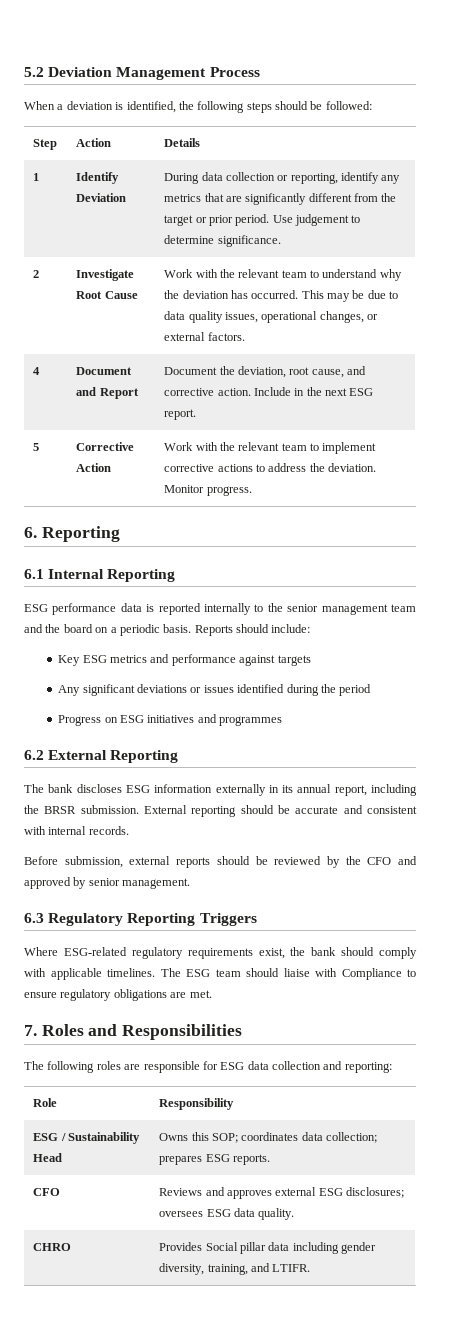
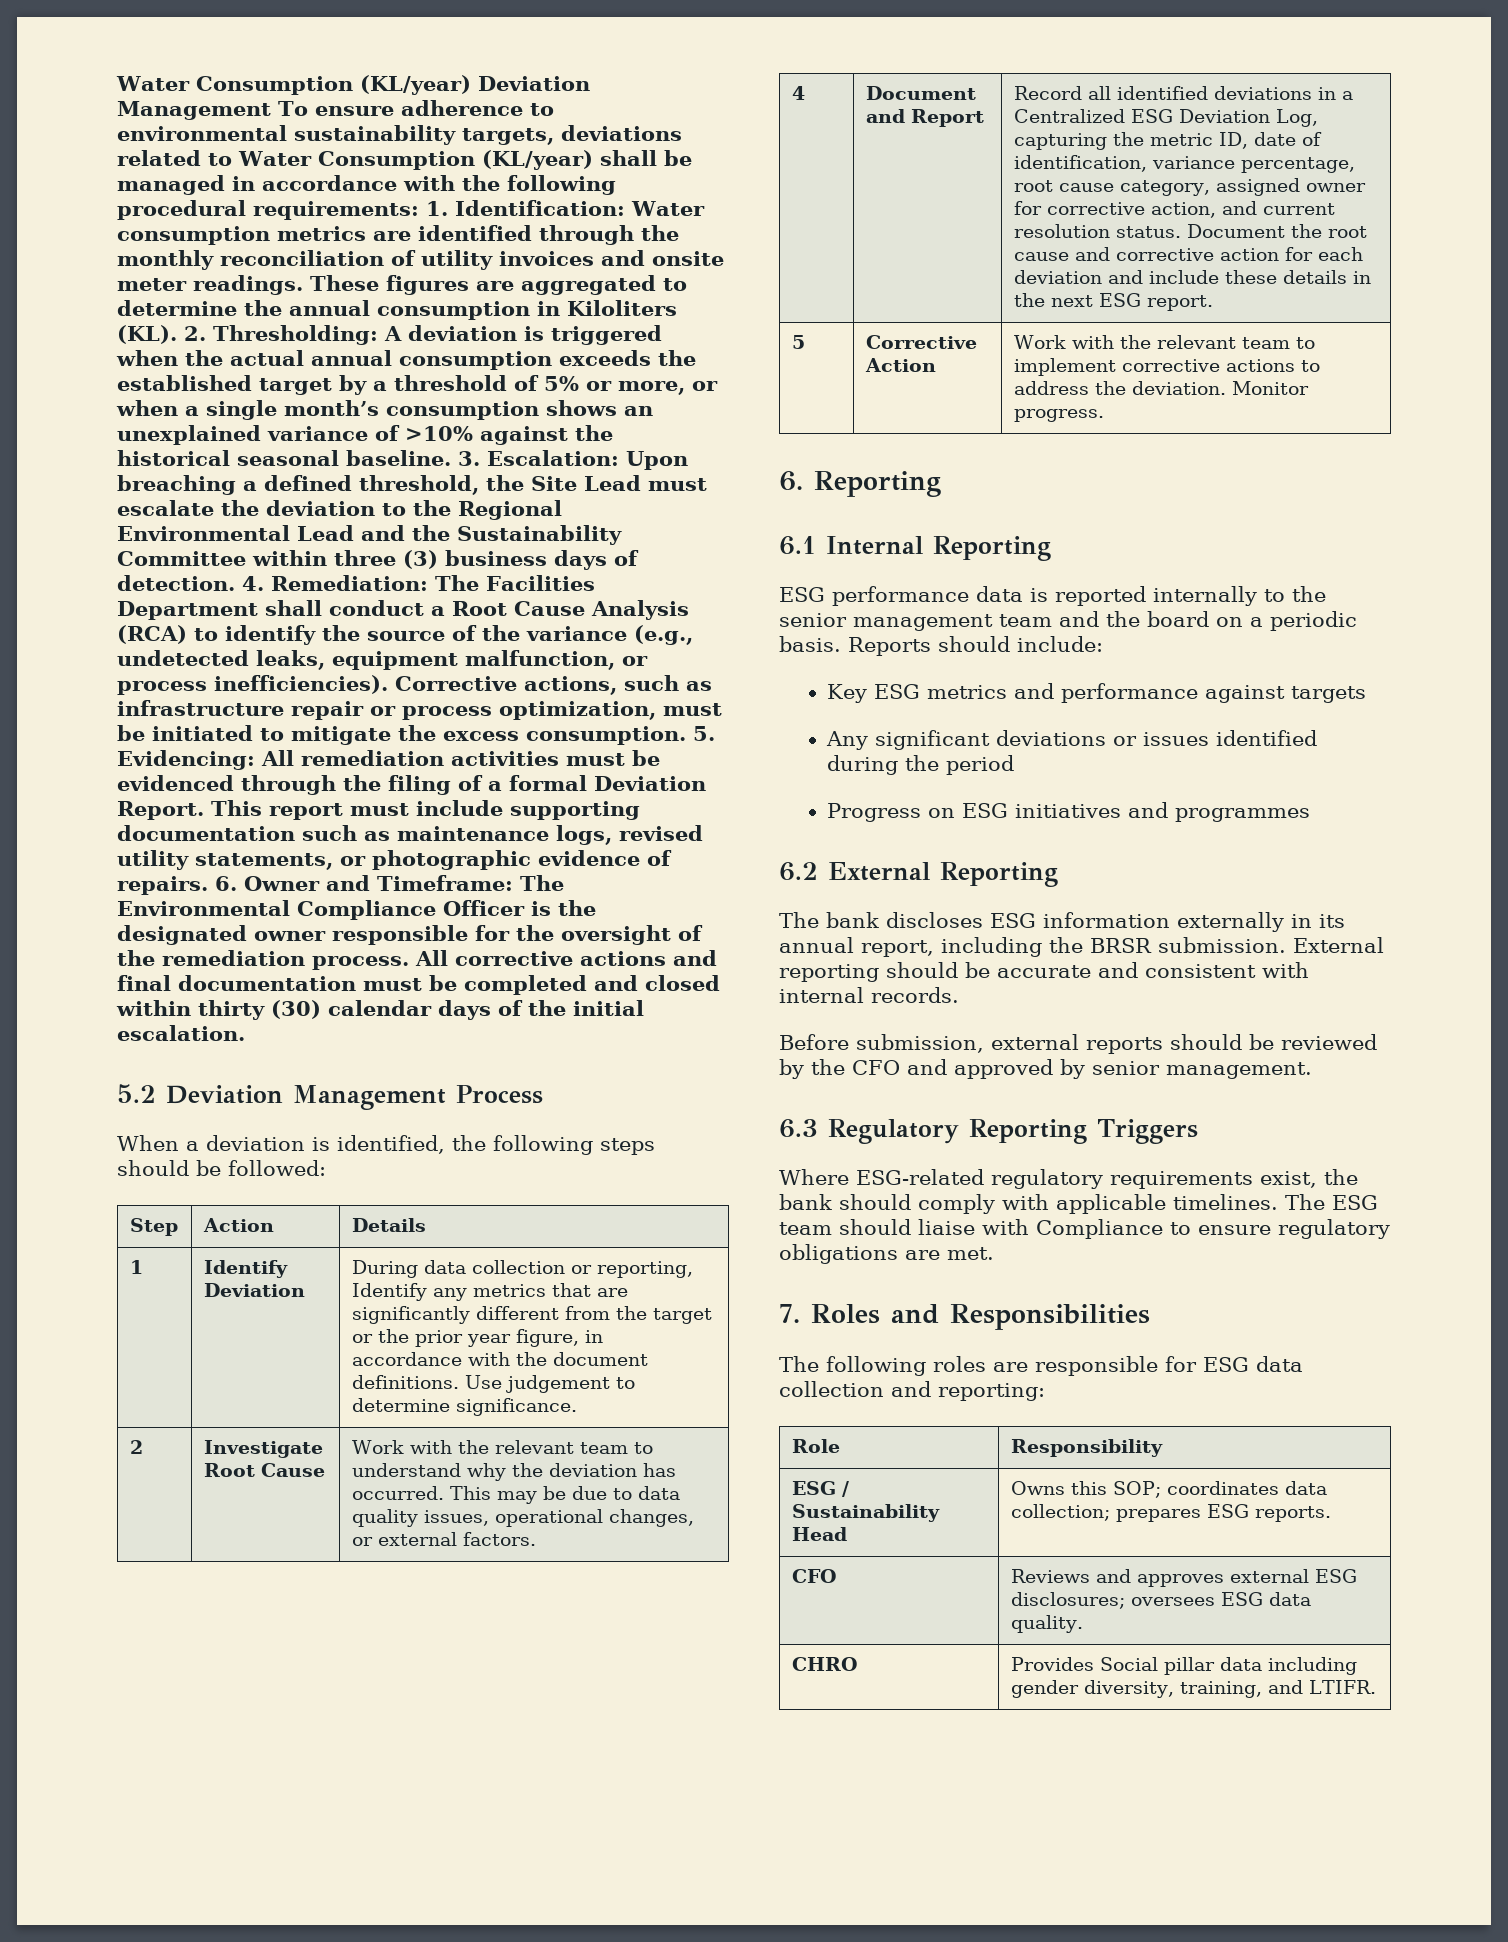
+ Water Consumption (KL/year) Deviation Management To ensure adherence to environmental sustainability targets, deviations related to Water Consumption (KL/year) shall be managed in accordance with the following procedural requirements: 1. Identification: Water consumption metrics are identified through the monthly reconciliation of utility invoices and onsite meter readings. These figures are aggregated to determine the annual consumption in Kiloliters (KL). 2. Thresholding: A deviation is triggered when the actual annual consumption exceeds the established target by a threshold of 5% or more, or when a single month’s consumption shows an unexplained variance of >10% against the historical seasonal baseline. 3. Escalation: Upon breaching a defined threshold, the Site Lead must escalate the deviation to the Regional Environmental Lead and the Sustainability Committee within three (3) business days of detection. 4. Remediation: The Facilities Department shall conduct a Root Cause Analysis (RCA) to identify the source of the variance (e.g., undetected leaks, equipment malfunction, or process inefficiencies). Corrective actions, such as infrastructure repair or process optimization, must be initiated to mitigate the excess consumption. 5. Evidencing: All remediation activities must be evidenced through the filing of a formal Deviation Report. This report must include supporting documentation such as maintenance logs, revised utility statements, or photographic evidence of repairs. 6. Owner and Timeframe: The Environmental Compliance Officer is the designated owner responsible for the oversight of the remediation process. All corrective actions and final documentation must be completed and closed within thirty (30) calendar days of the initial escalation.
- 1 | Identify Deviation | During data collection or reporting, identify any metrics that are significantly different from the target or prior period. Use judgement to determine significance.
+ 1 | Identify Deviation | During data collection or reporting, Identify any metrics that are significantly different from the target or the prior year figure, in accordance with the document definitions. Use judgement to determine significance.
- Document the deviation, root cause, and corrective action. Include in the next ESG report.
+ Record all identified deviations in a Centralized ESG Deviation Log, capturing the metric ID, date of identification, variance percentage, root cause category, assigned owner for corrective action, and current resolution status. Document the root cause and corrective action for each deviation and include these details in the next ESG report.

